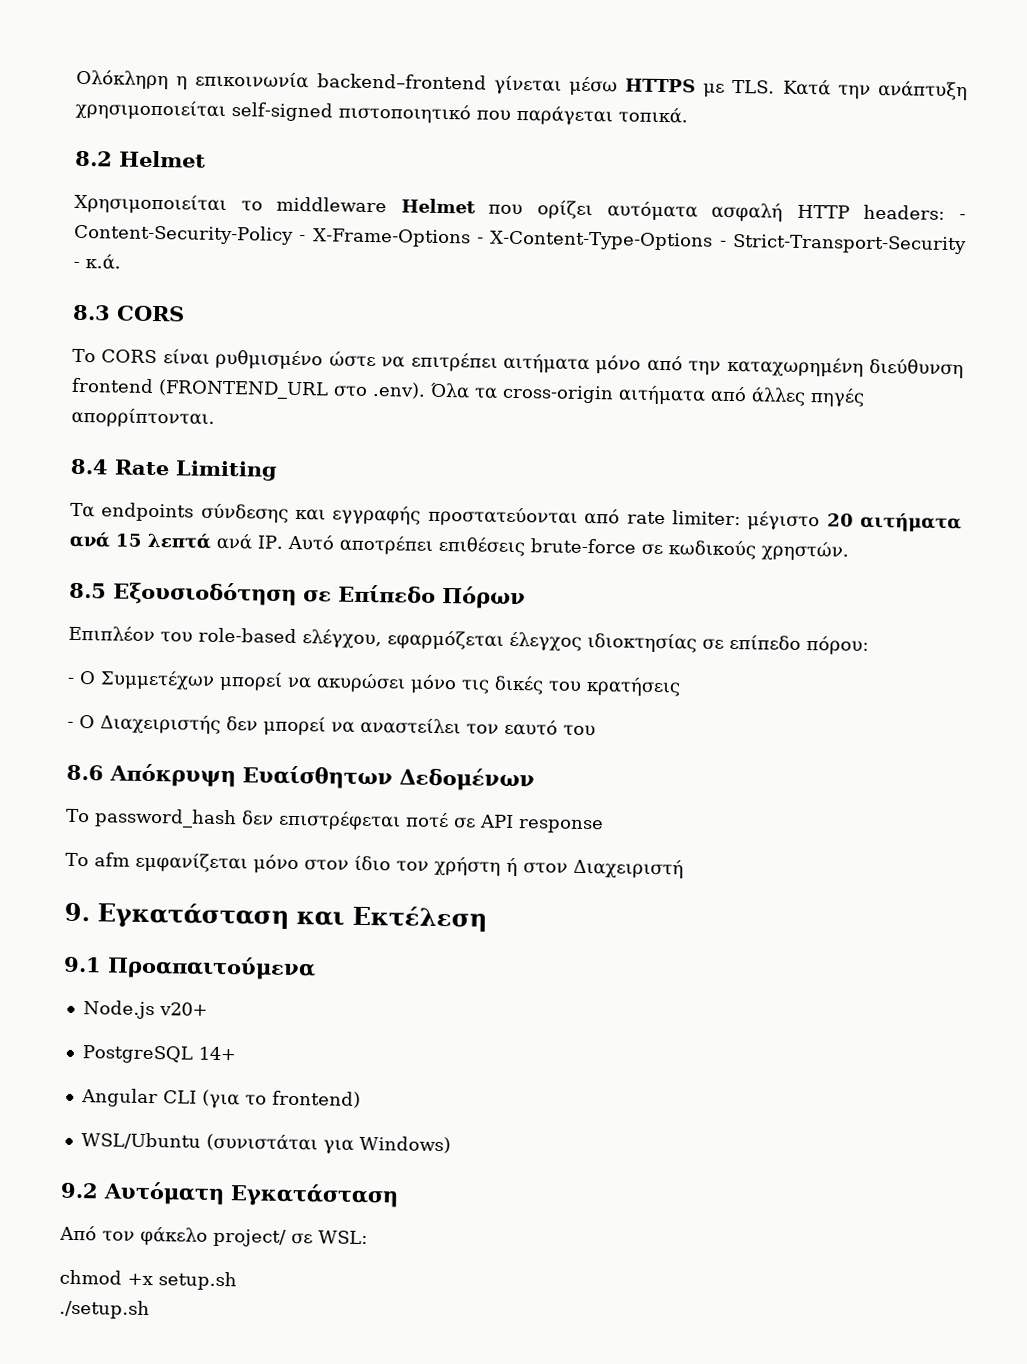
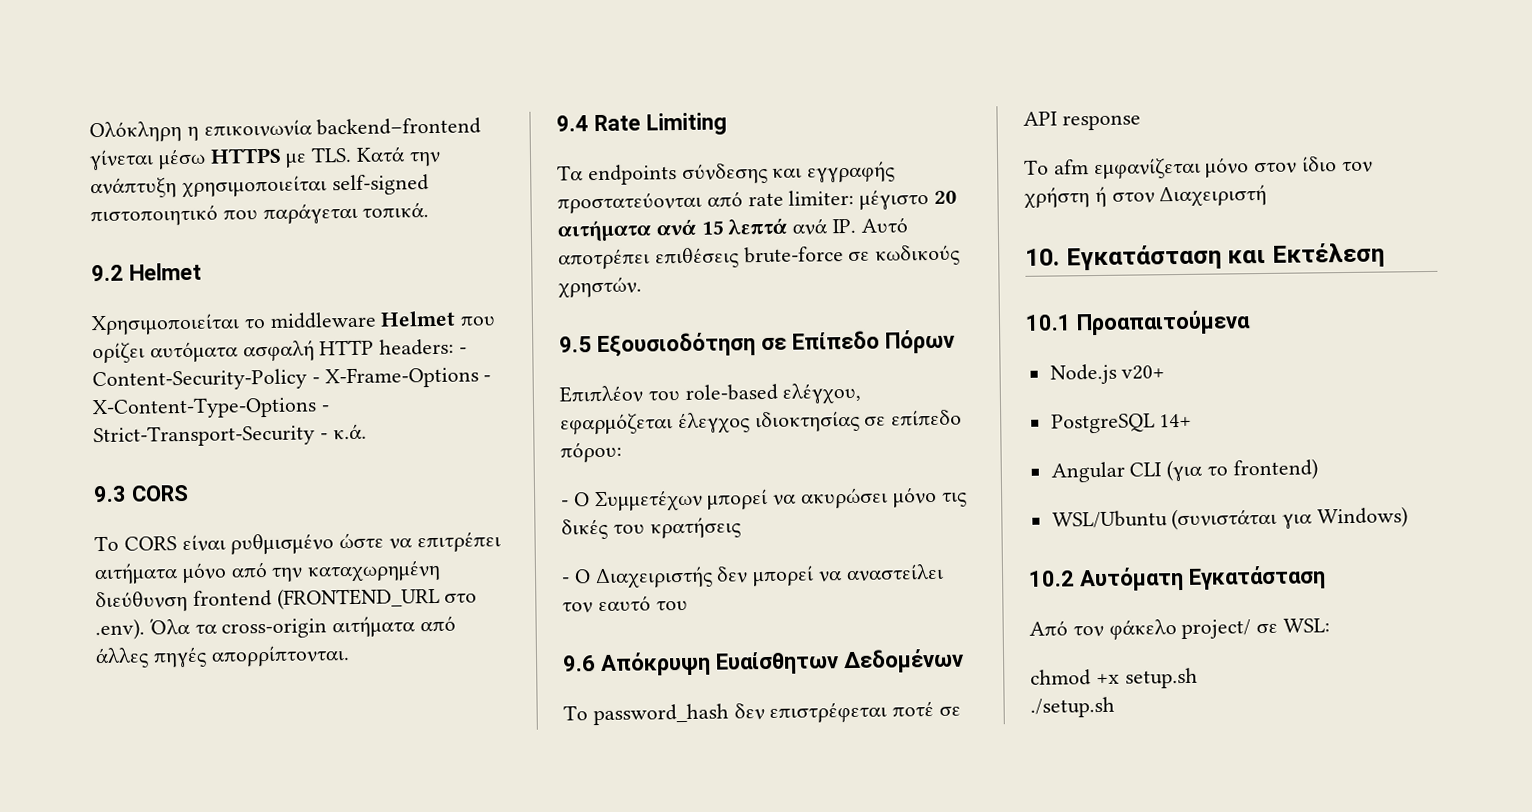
- 8.2 Helmet
+ 9.2 Helmet
- 8.3 CORS
+ 9.3 CORS
- 8.4 Rate Limiting
+ 9.4 Rate Limiting
- 8.5 Εξουσιοδότηση σε Επίπεδο Πόρων
+ 9.5 Εξουσιοδότηση σε Επίπεδο Πόρων
- 8.6 Απόκρυψη Ευαίσθητων Δεδομένων
+ 9.6 Απόκρυψη Ευαίσθητων Δεδομένων
- 9. Εγκατάσταση και Εκτέλεση
+ 10. Εγκατάσταση και Εκτέλεση
- 9.1 Προαπαιτούμενα
+ 10.1 Προαπαιτούμενα
- 9.2 Αυτόματη Εγκατάσταση
+ 10.2 Αυτόματη Εγκατάσταση

